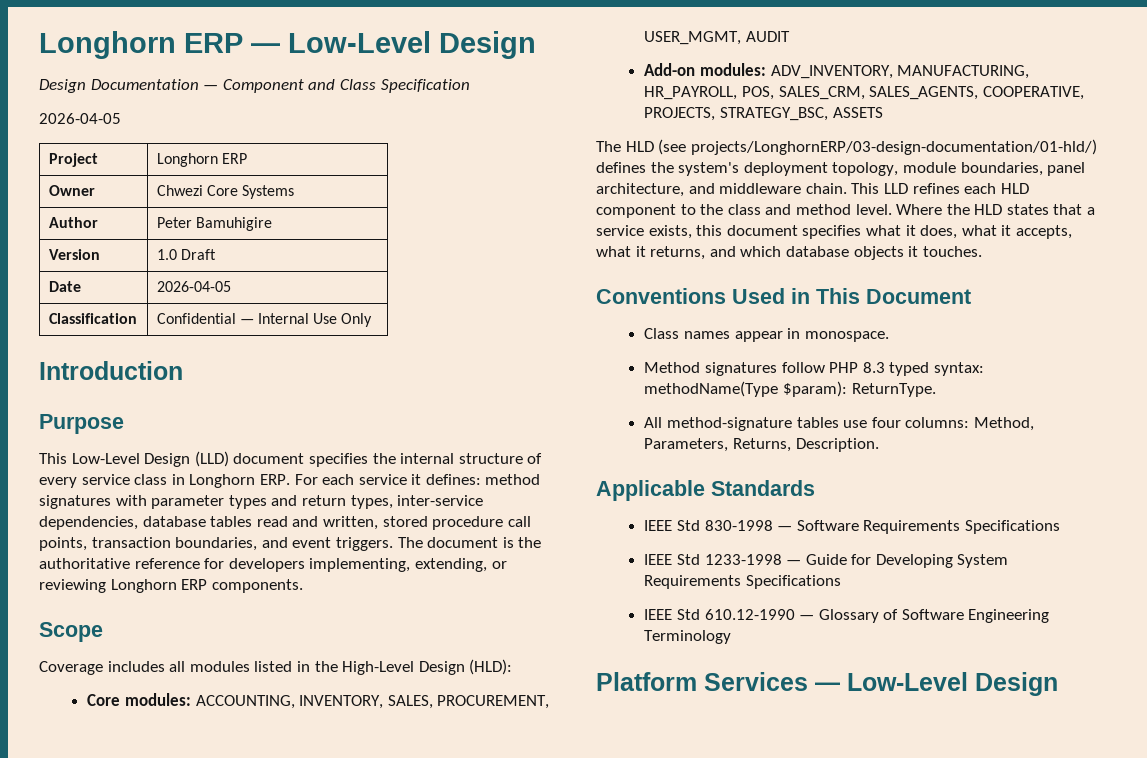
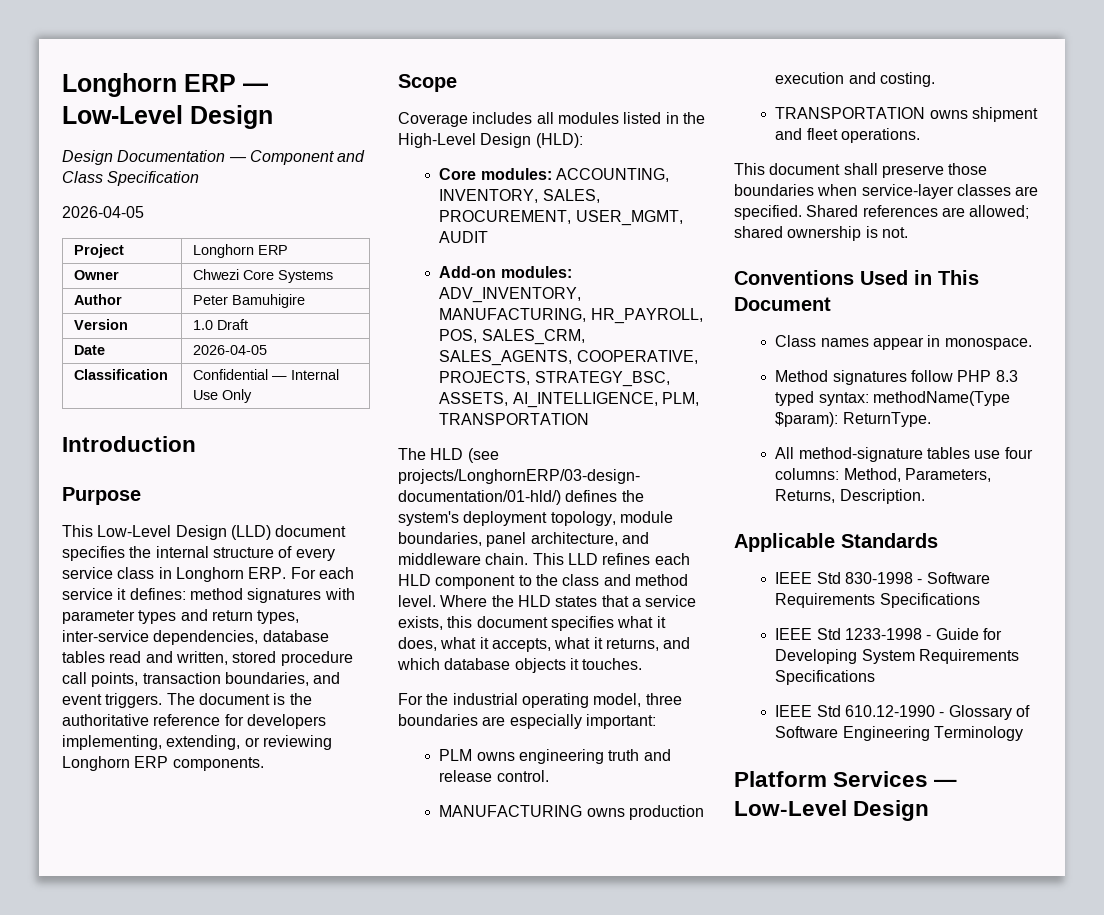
- Add-on modules: ADV_INVENTORY, MANUFACTURING, HR_PAYROLL, POS, SALES_CRM, SALES_AGENTS, COOPERATIVE, PROJECTS, STRATEGY_BSC, ASSETS
+ Add-on modules: ADV_INVENTORY, MANUFACTURING, HR_PAYROLL, POS, SALES_CRM, SALES_AGENTS, COOPERATIVE, PROJECTS, STRATEGY_BSC, ASSETS, AI_INTELLIGENCE, PLM, TRANSPORTATION
+ For the industrial operating model, three boundaries are especially important:
+ PLM owns engineering truth and release control.
+ MANUFACTURING owns production execution and costing.
+ TRANSPORTATION owns shipment and fleet operations.
+ This document shall preserve those boundaries when service-layer classes are specified. Shared references are allowed; shared ownership is not.
- IEEE Std 830-1998 — Software Requirements Specifications
+ IEEE Std 830-1998 - Software Requirements Specifications
- IEEE Std 1233-1998 — Guide for Developing System Requirements Specifications
+ IEEE Std 1233-1998 - Guide for Developing System Requirements Specifications
- IEEE Std 610.12-1990 — Glossary of Software Engineering Terminology
+ IEEE Std 610.12-1990 - Glossary of Software Engineering Terminology

